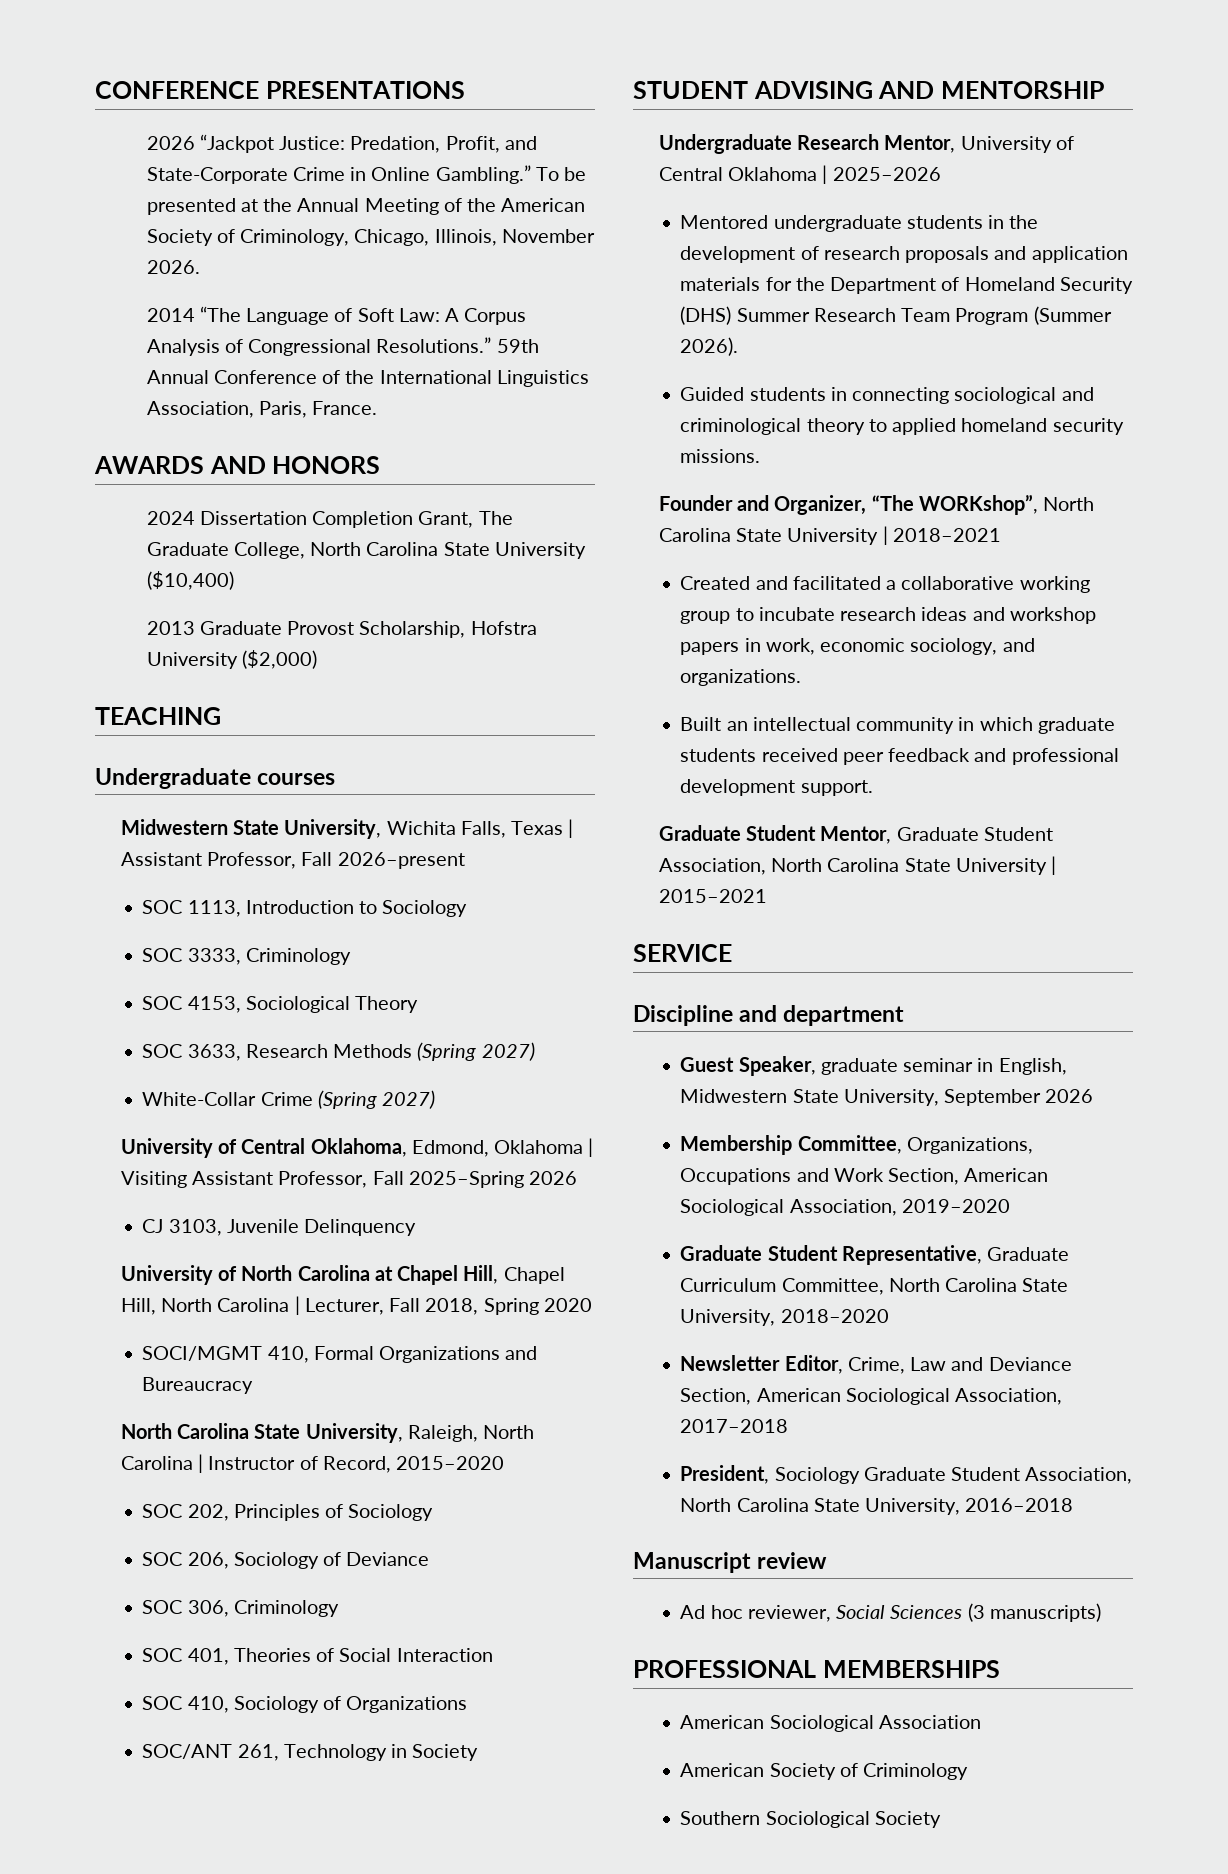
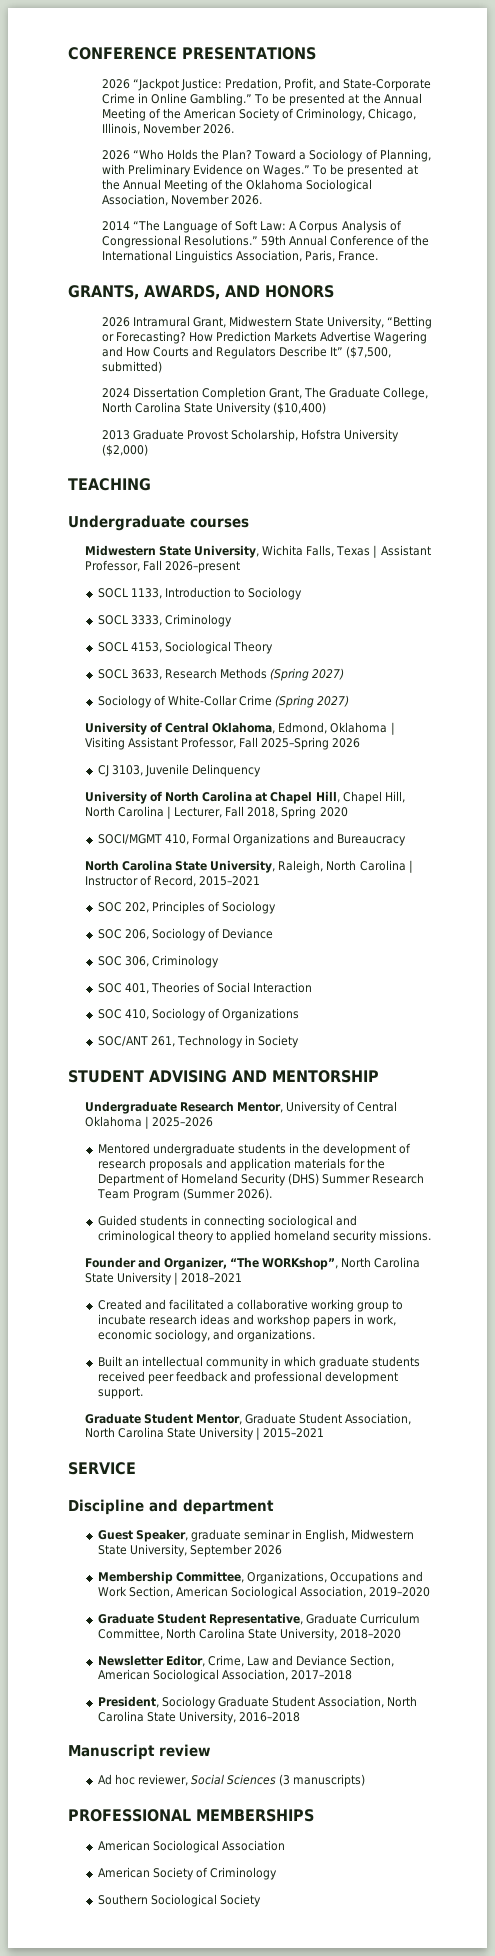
+ 2026 “Who Holds the Plan? Toward a Sociology of Planning, with Preliminary Evidence on Wages.” To be presented at the Annual Meeting of the Oklahoma Sociological Association, November 2026.
- AWARDS AND HONORS
+ GRANTS, AWARDS, AND HONORS
+ 2026 Intramural Grant, Midwestern State University, “Betting or Forecasting? How Prediction Markets Advertise Wagering and How Courts and Regulators Describe It” ($7,500, submitted)
- SOC 1113, Introduction to Sociology
+ SOCL 1133, Introduction to Sociology
- SOC 3333, Criminology
+ SOCL 3333, Criminology
- SOC 4153, Sociological Theory
+ SOCL 4153, Sociological Theory
- SOC 3633, Research Methods (Spring 2027)
+ SOCL 3633, Research Methods (Spring 2027)
- White-Collar Crime (Spring 2027)
+ Sociology of White-Collar Crime (Spring 2027)
- North Carolina State University, Raleigh, North Carolina | Instructor of Record, 2015–2020
+ North Carolina State University, Raleigh, North Carolina | Instructor of Record, 2015–2021

